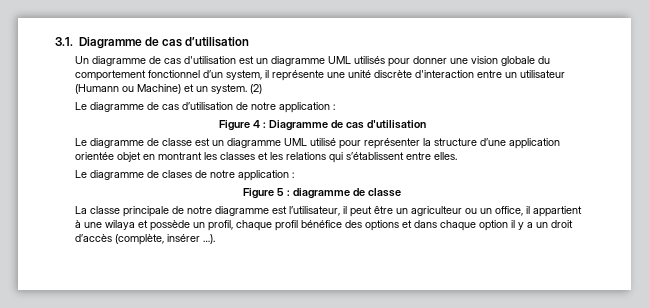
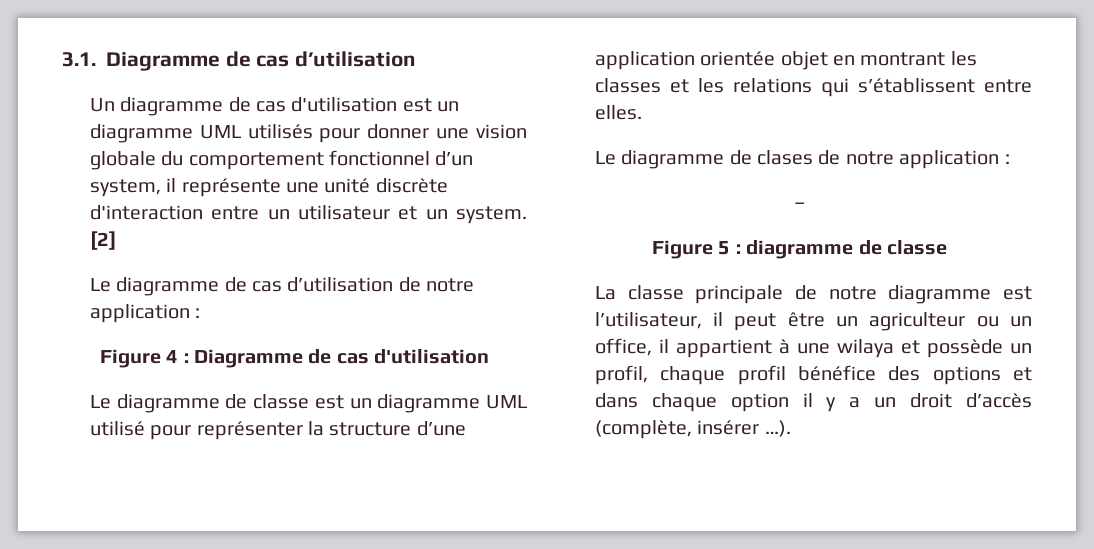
- Un diagramme de cas d'utilisation est un diagramme UML utilisés pour donner une vision globale du comportement fonctionnel d’un system, il représente une unité discrète d'interaction entre un utilisateur (Humann ou Machine) et un system.
+ Un diagramme de cas d'utilisation est un diagramme UML utilisés pour donner une vision globale du comportement fonctionnel d’un system, il représente une unité discrète d'interaction entre un utilisateur et un system.
- (2)
+ [2]
+ –

